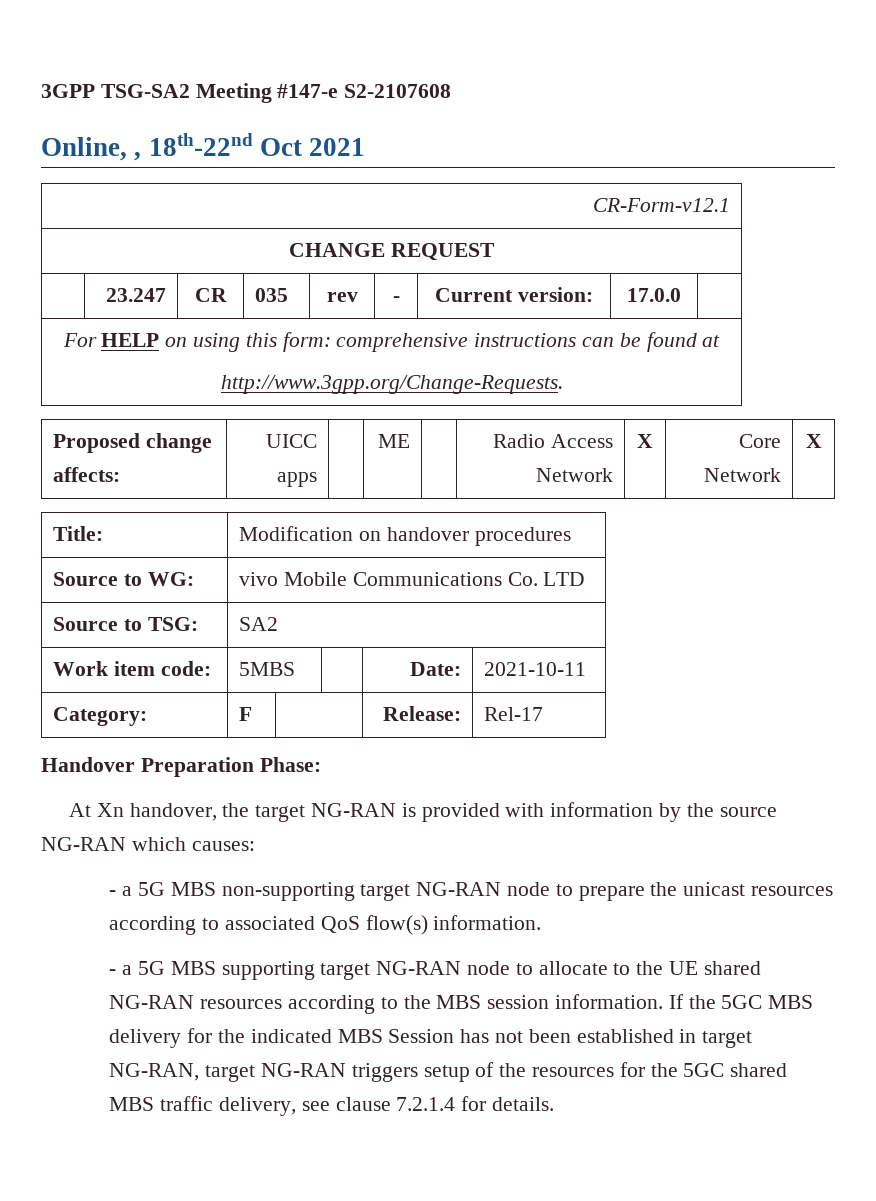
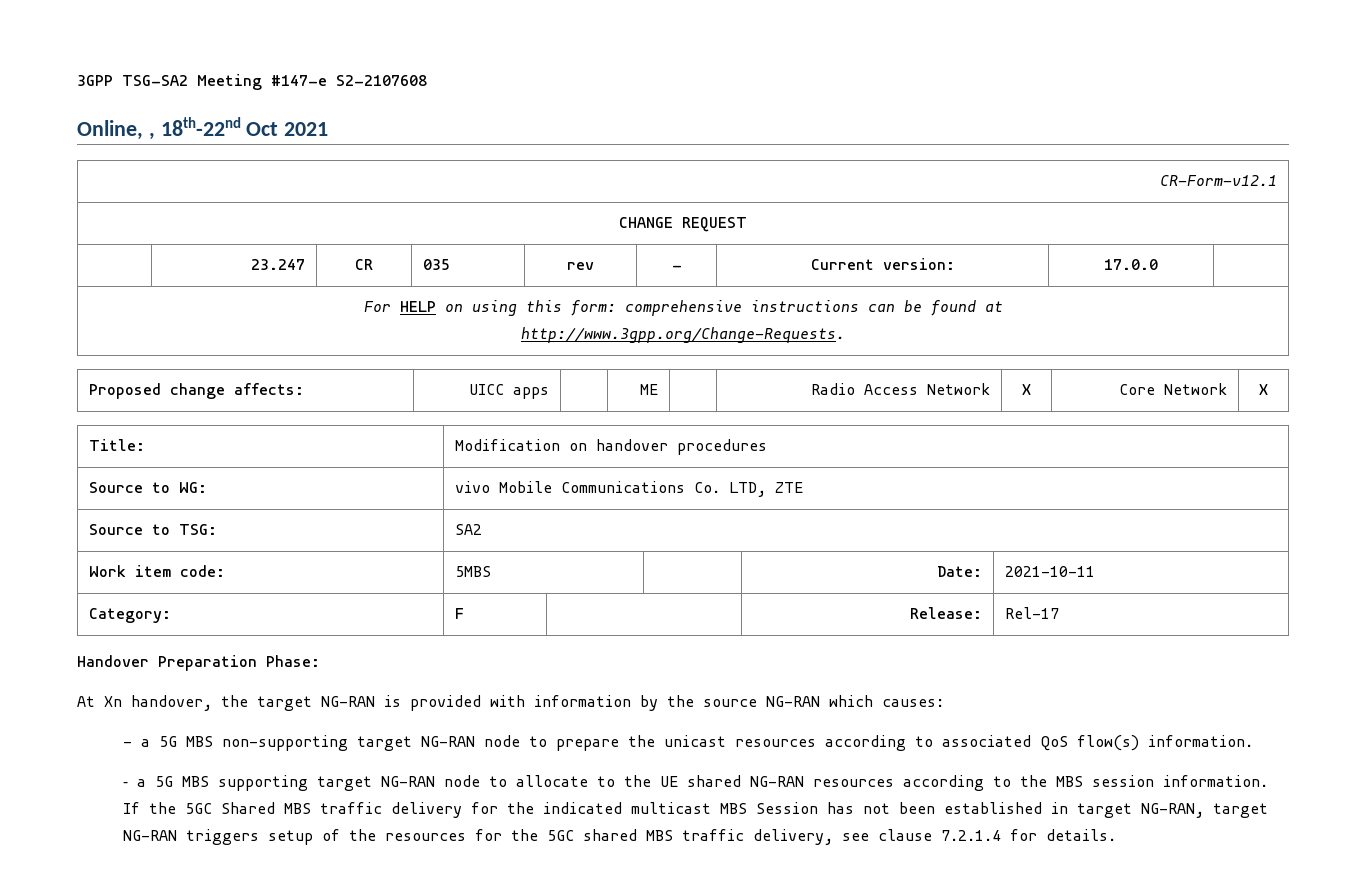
- Source to WG: | vivo Mobile Communications Co. LTD
+ Source to WG: | vivo Mobile Communications Co. LTD, ZTE
- If the 5GC MBS delivery for the indicated MBS Session has not been established in target NG-RAN, target NG-RAN triggers setup of the resources for the 5GC shared MBS traffic delivery, see clause 7.2.1.4 for details.
+ If the 5GC Shared MBS traffic delivery for the indicated multicast MBS Session has not been established in target NG-RAN, target NG-RAN triggers setup of the resources for the 5GC shared MBS traffic delivery, see clause 7.2.1.4 for details.

